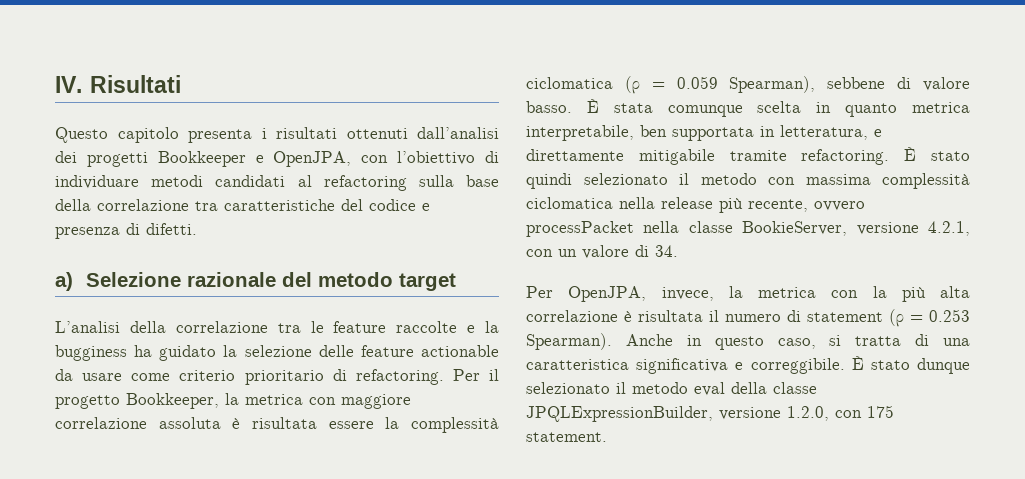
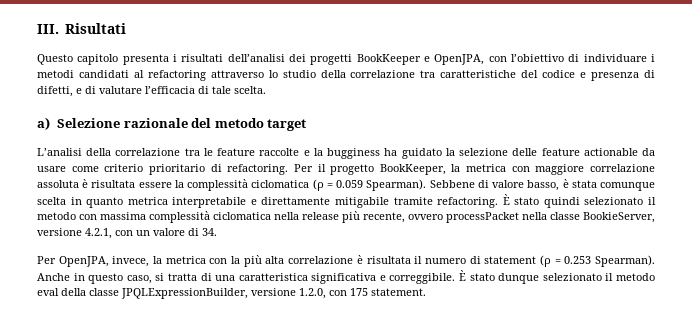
- IV. Risultati
+ III. Risultati
- Questo capitolo presenta i risultati ottenuti dall’analisi dei progetti Bookkeeper e OpenJPA, con l’obiettivo di individuare metodi candidati al refactoring sulla base della correlazione tra caratteristiche del codice e presenza di difetti.
+ Questo capitolo presenta i risultati dell’analisi dei progetti BookKeeper e OpenJPA, con l’obiettivo di individuare i metodi candidati al refactoring attraverso lo studio della correlazione tra caratteristiche del codice e presenza di difetti, e di valutare l’efficacia di tale scelta.
- Per il progetto Bookkeeper, la metrica con maggiore correlazione assoluta è risultata essere la complessità ciclomatica (ρ = 0.059 Spearman), sebbene di valore basso. È stata comunque scelta in quanto metrica interpretabile, ben supportata in letteratura, e direttamente mitigabile tramite refactoring.
+ Per il progetto BookKeeper, la metrica con maggiore correlazione assoluta è risultata essere la complessità ciclomatica (ρ = 0.059 Spearman). Sebbene di valore basso, è stata comunque scelta in quanto metrica interpretabile e direttamente mitigabile tramite refactoring.

